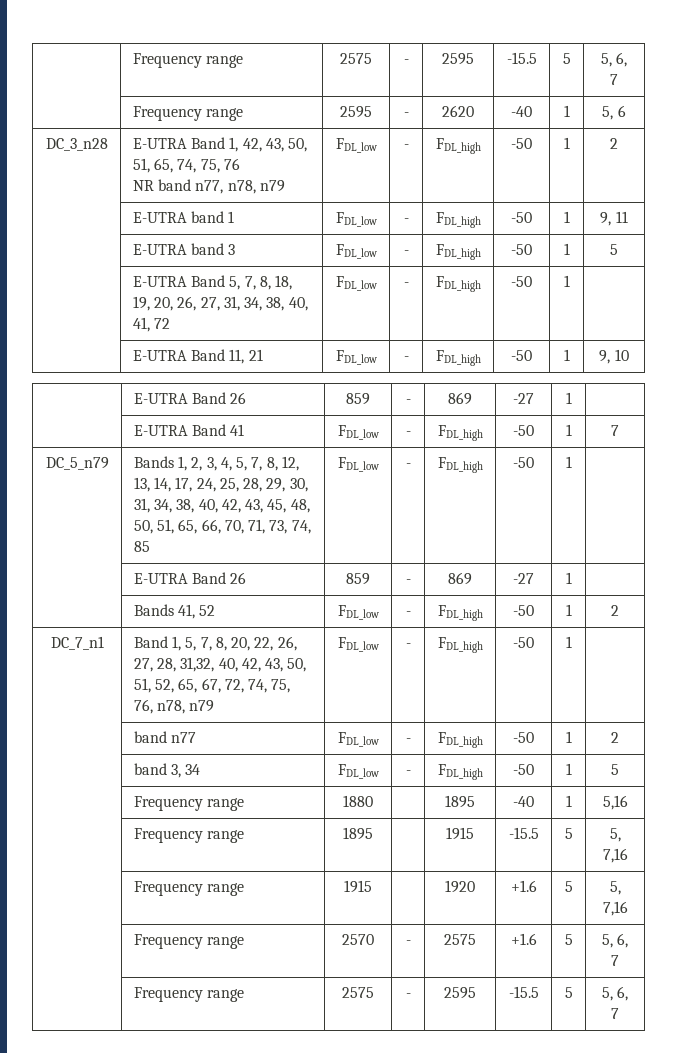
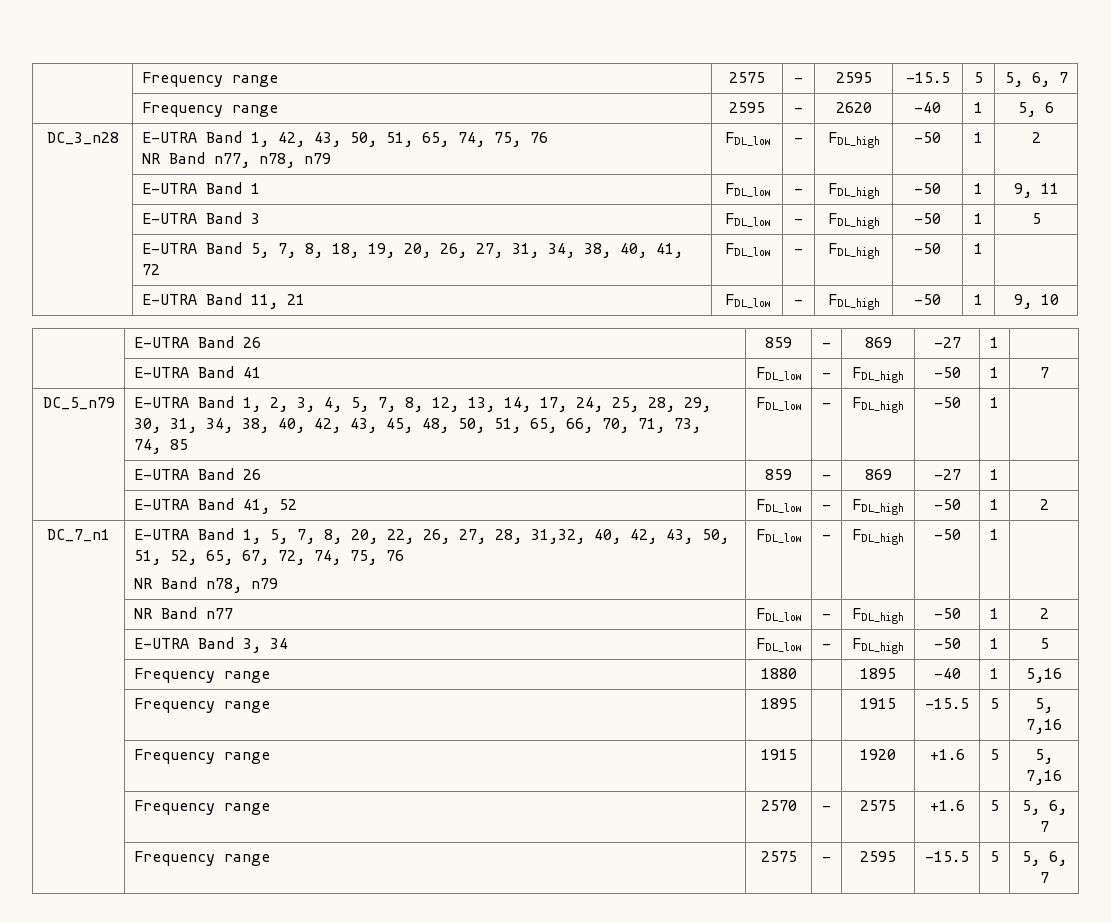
  DC_3_n28 | E-UTRA Band 1, 42, 43, 50, 51, 65, 74, 75, 76
- NR band n77, n78, n79 | FDL_low | - | FDL_high | -50 | 1 | 2
+ NR Band n77, n78, n79 | FDL_low | - | FDL_high | -50 | 1 | 2
- | E-UTRA band 1 | FDL_low | - | FDL_high | -50 | 1 | 9, 11
+ | E-UTRA Band 1 | FDL_low | - | FDL_high | -50 | 1 | 9, 11
- | E-UTRA band 3 | FDL_low | - | FDL_high | -50 | 1 | 5
+ | E-UTRA Band 3 | FDL_low | - | FDL_high | -50 | 1 | 5
- Bands 1, 2, 3, 4, 5, 7, 8, 12, 13, 14, 17, 24, 25, 28, 29, 30, 31, 34, 38, 40, 42, 43, 45, 48, 50, 51, 65, 66, 70, 71, 73, 74, 85
+ E-UTRA Band 1, 2, 3, 4, 5, 7, 8, 12, 13, 14, 17, 24, 25, 28, 29, 30, 31, 34, 38, 40, 42, 43, 45, 48, 50, 51, 65, 66, 70, 71, 73, 74, 85
- | Bands 41, 52 | FDL_low | - | FDL_high | -50 | 1 | 2
+ | E-UTRA Band 41, 52 | FDL_low | - | FDL_high | -50 | 1 | 2
- DC_7_n1 | Band 1, 5, 7, 8, 20, 22, 26, 27, 28, 31,32, 40, 42, 43, 50, 51, 52, 65, 67, 72, 74, 75, 76, n78, n79 | FDL_low | - | FDL_high | -50 | 1 |
+ DC_7_n1 | E-UTRA Band 1, 5, 7, 8, 20, 22, 26, 27, 28, 31,32, 40, 42, 43, 50, 51, 52, 65, 67, 72, 74, 75, 76
+ NR Band n78, n79 | FDL_low | - | FDL_high | -50 | 1 |
- | band n77 | FDL_low | - | FDL_high | -50 | 1 | 2
+ | NR Band n77 | FDL_low | - | FDL_high | -50 | 1 | 2
- | band 3, 34 | FDL_low | - | FDL_high | -50 | 1 | 5
+ | E-UTRA Band 3, 34 | FDL_low | - | FDL_high | -50 | 1 | 5

